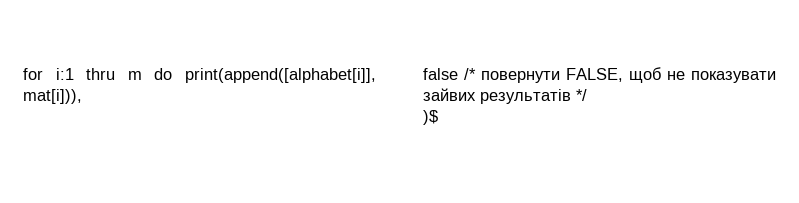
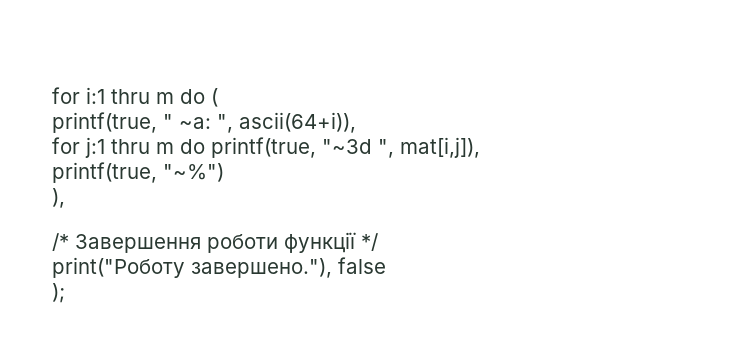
- for i:1 thru m do print(append([alphabet[i]], mat[i])),
- false /* повернути FALSE, щоб не показувати зайвих результатів */
- )$
+ for i:1 thru m do (
+ printf(true, " ~a: ", ascii(64+i)),
+ for j:1 thru m do printf(true, "~3d ", mat[i,j]),
+ printf(true, "~%")
+ ),
+ /* Завершення роботи функції */
+ print("Роботу завершено."), false
+ );

